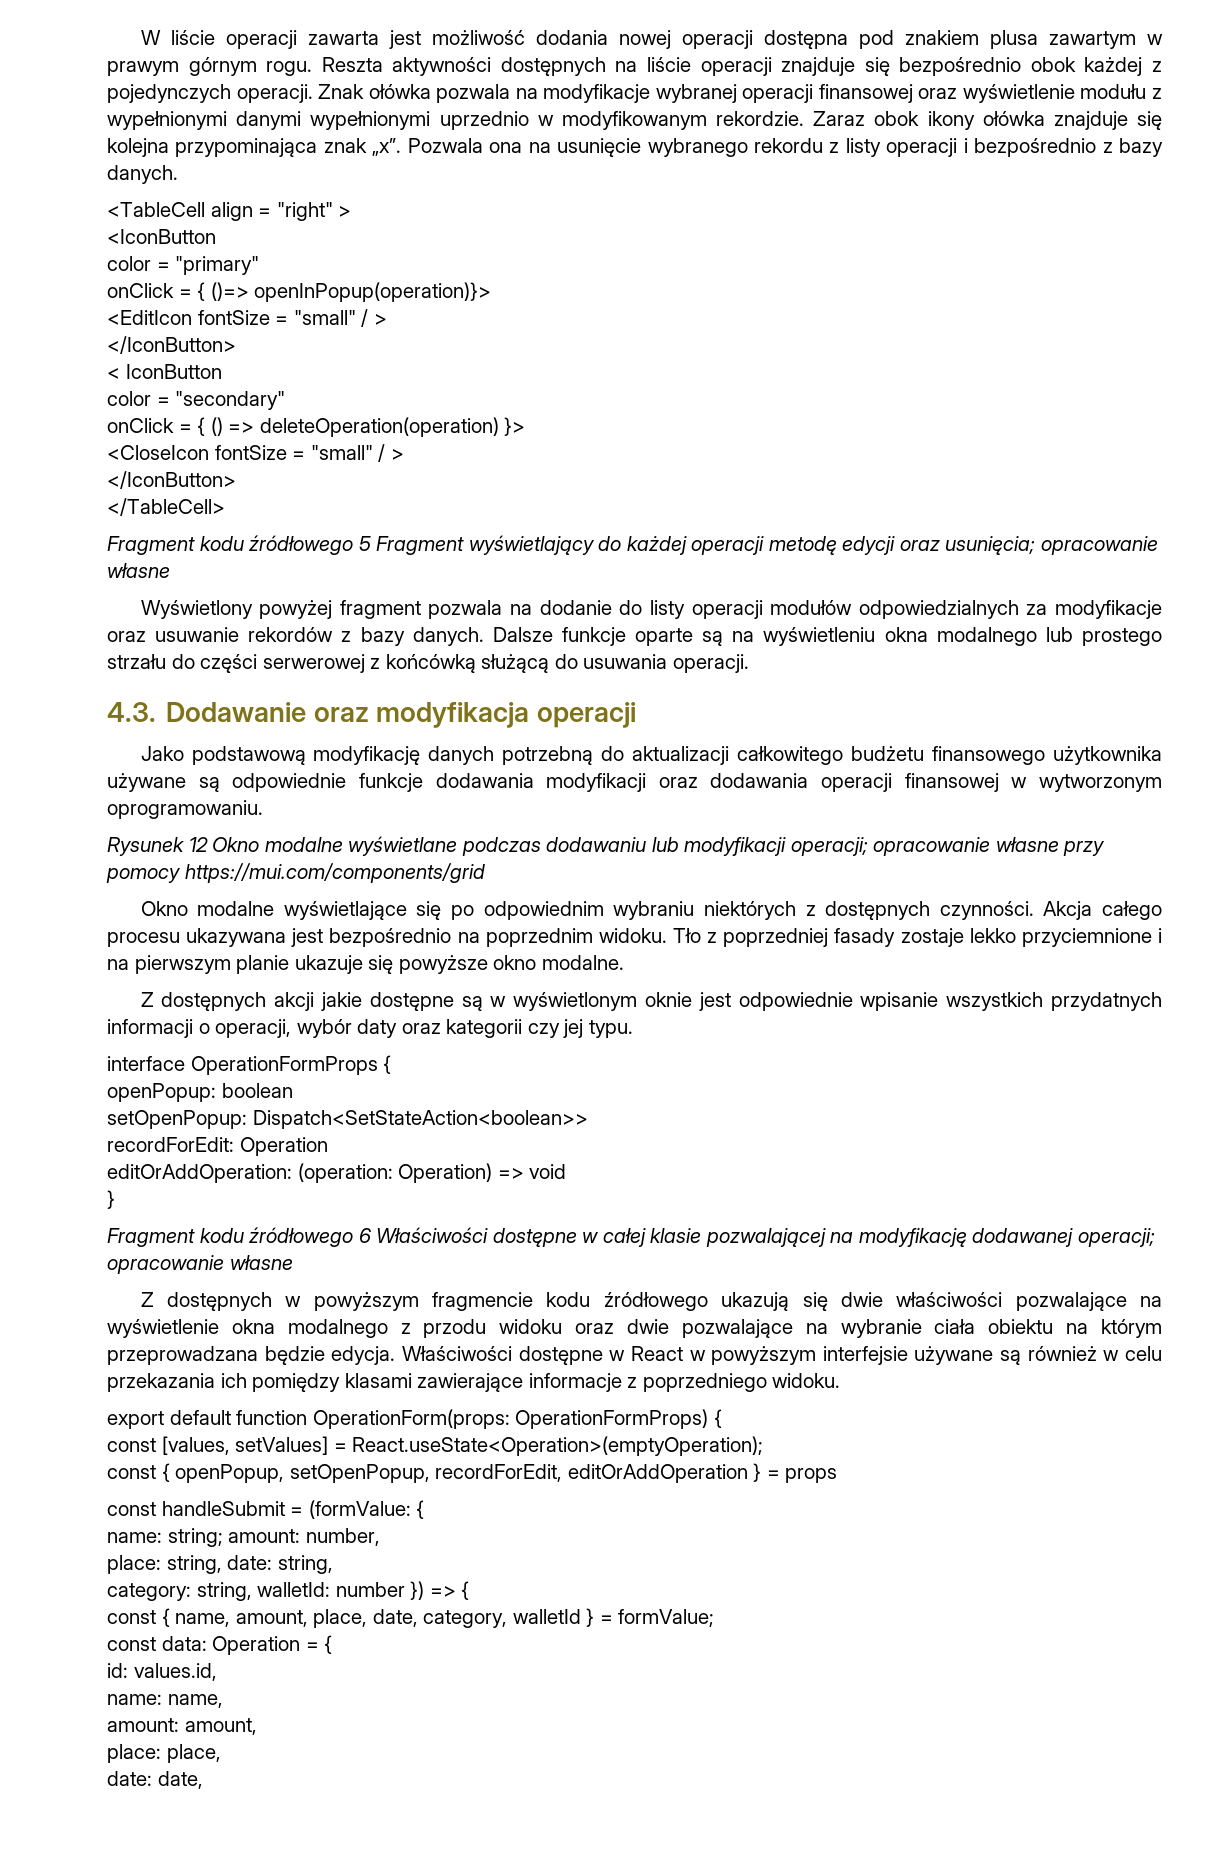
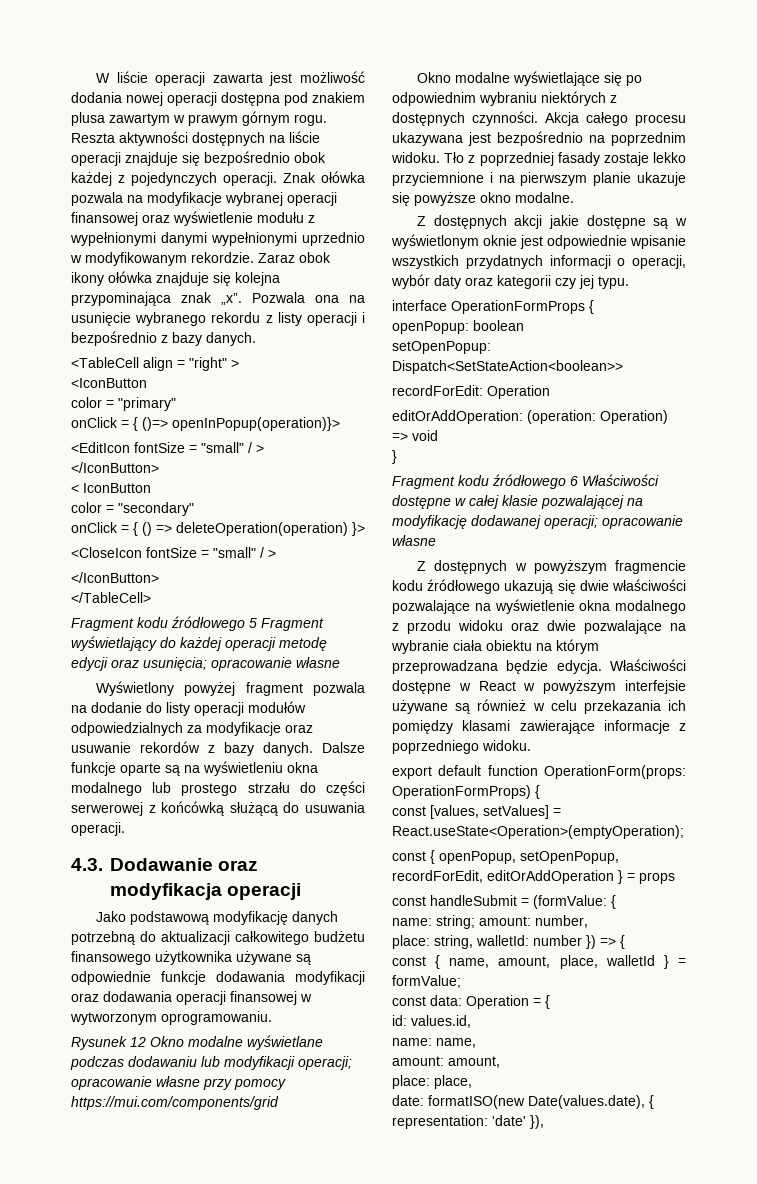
- place: string, date: string,
- category: string, walletId: number }) => {
+ place: string, walletId: number }) => {
- const { name, amount, place, date, category, walletId } = formValue;
+ const { name, amount, place, walletId } = formValue;
- date: date,
+ date: formatISO(new Date(values.date), { representation: 'date' }),

